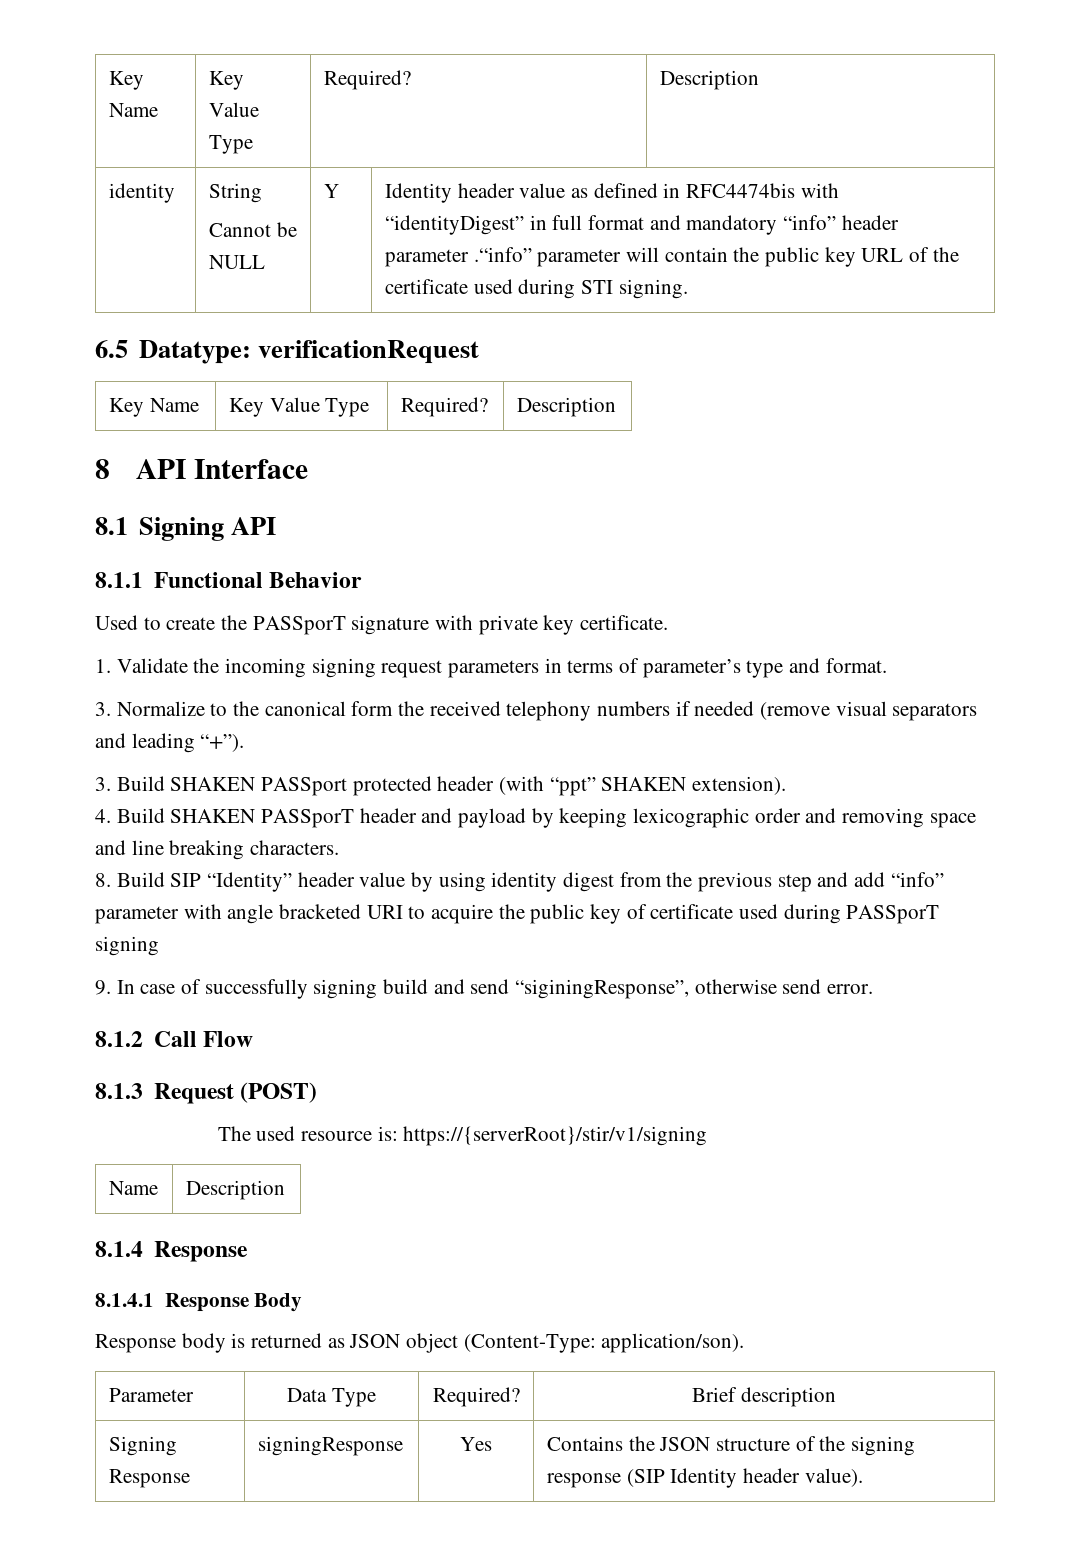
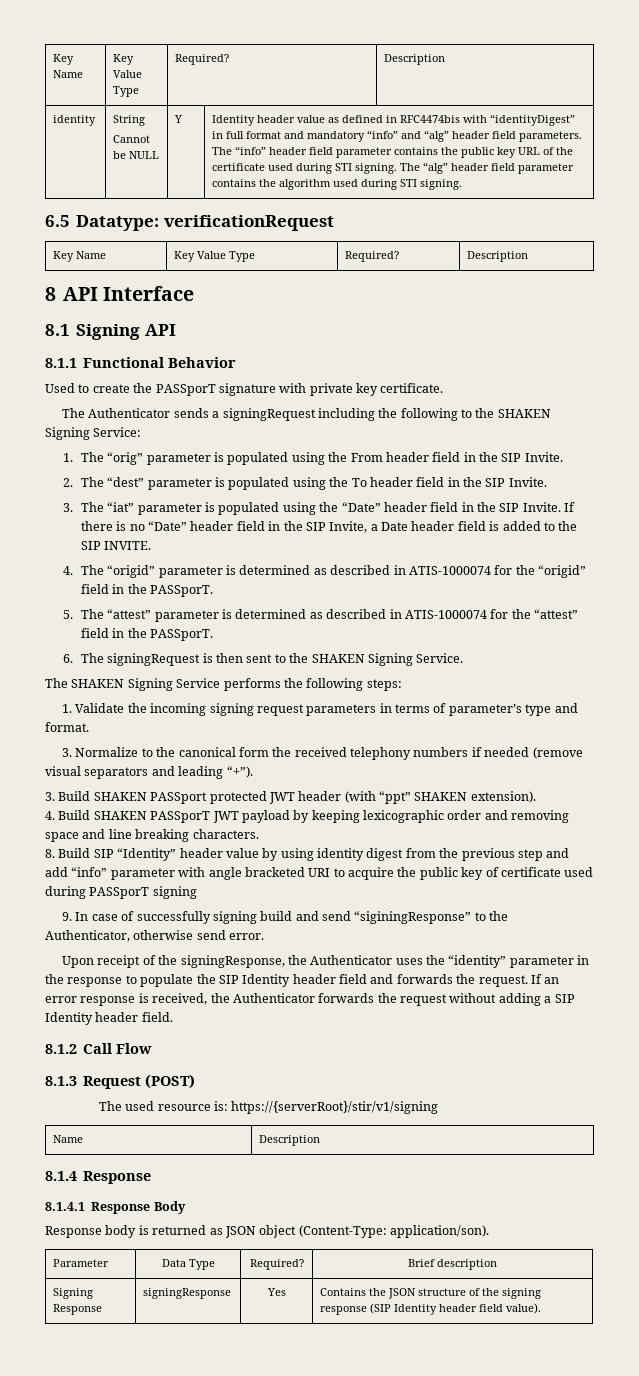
- Identity header value as defined in RFC4474bis with “identityDigest” in full format and mandatory “info” header parameter .“info” parameter will contain the public key URL of the certificate used during STI signing.
+ Identity header value as defined in RFC4474bis with “identityDigest” in full format and mandatory “info” and “alg” header field parameters. The “info” header field parameter contains the public key URL of the certificate used during STI signing. The “alg” header field parameter contains the algorithm used during STI signing.
+ The Authenticator sends a signingRequest including the following to the SHAKEN Signing Service:
+ 1. The “orig” parameter is populated using the From header field in the SIP Invite.
+ 2. The “dest” parameter is populated using the To header field in the SIP Invite.
+ 3. The “iat” parameter is populated using the “Date” header field in the SIP Invite. If there is no “Date” header field in the SIP Invite, a Date header field is added to the SIP INVITE.
+ 4. The “origid” parameter is determined as described in ATIS-1000074 for the “origid” field in the PASSporT.
+ 5. The “attest” parameter is determined as described in ATIS-1000074 for the “attest” field in the PASSporT.
+ 6. The signingRequest is then sent to the SHAKEN Signing Service.
+ The SHAKEN Signing Service performs the following steps:
- 3. Build SHAKEN PASSport protected header (with “ppt” SHAKEN extension).
+ 3. Build SHAKEN PASSport protected JWT header (with “ppt” SHAKEN extension).
- 4. Build SHAKEN PASSporT header and payload by keeping lexicographic order and removing space and line breaking characters.
+ 4. Build SHAKEN PASSporT JWT payload by keeping lexicographic order and removing space and line breaking characters.
- 9. In case of successfully signing build and send “siginingResponse”, otherwise send error.
+ 9. In case of successfully signing build and send “siginingResponse” to the Authenticator, otherwise send error.
+ Upon receipt of the signingResponse, the Authenticator uses the “identity” parameter in the response to populate the SIP Identity header field and forwards the request. If an error response is received, the Authenticator forwards the request without adding a SIP Identity header field.
- Signing Response | signingResponse | Yes | Contains the JSON structure of the signing response (SIP Identity header value).
+ Signing Response | signingResponse | Yes | Contains the JSON structure of the signing response (SIP Identity header field value).

